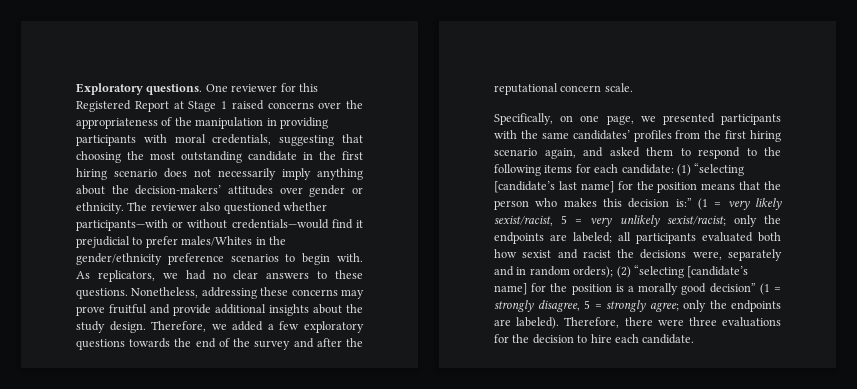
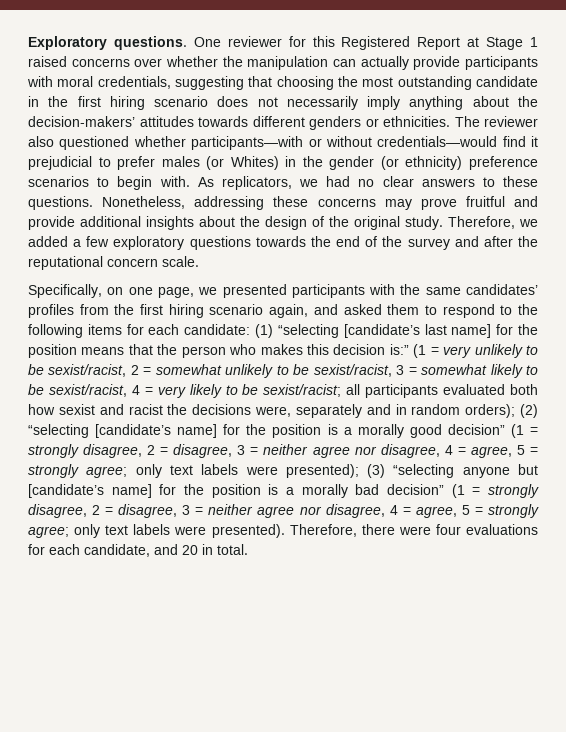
- One reviewer for this Registered Report at Stage 1 raised concerns over the appropriateness of the manipulation in providing participants with moral credentials, suggesting that choosing the most outstanding candidate in the first hiring scenario does not necessarily imply anything about the decision-makers’ attitudes over gender or ethnicity.
+ One reviewer for this Registered Report at Stage 1 raised concerns over whether the manipulation can actually provide participants with moral credentials, suggesting that choosing the most outstanding candidate in the first hiring scenario does not necessarily imply anything about the decision-makers’ attitudes towards different genders or ethnicities.
- The reviewer also questioned whether participants—with or without credentials—would find it prejudicial to prefer males/Whites in the gender/ethnicity preference scenarios to begin with.
+ The reviewer also questioned whether participants—with or without credentials—would find it prejudicial to prefer males (or Whites) in the gender (or ethnicity) preference scenarios to begin with.
- Nonetheless, addressing these concerns may prove fruitful and provide additional insights about the study design.
+ Nonetheless, addressing these concerns may prove fruitful and provide additional insights about the design of the original study.
- (1 = very likely sexist/racist, 5 = very unlikely sexist/racist; only the endpoints are labeled;
+ (1 = very unlikely to be sexist/racist, 2 = somewhat unlikely to be sexist/racist, 3 = somewhat likely to be sexist/racist, 4 = very likely to be sexist/racist;
- (2) “selecting [candidate’s name] for the position is a morally good decision” (1 = strongly disagree, 5 = strongly agree; only the endpoints are labeled).
+ (2) “selecting [candidate’s name] for the position is a morally good decision” (1 = strongly disagree, 2 = disagree, 3 = neither agree nor disagree, 4 = agree, 5 = strongly agree; only text labels were presented); (3) “selecting anyone but [candidate’s name] for the position is a morally bad decision” (1 = strongly disagree, 2 = disagree, 3 = neither agree nor disagree, 4 = agree, 5 = strongly agree; only text labels were presented).
- Therefore, there were three evaluations for the decision to hire each candidate.
+ Therefore, there were four evaluations for each candidate, and 20 in total.

